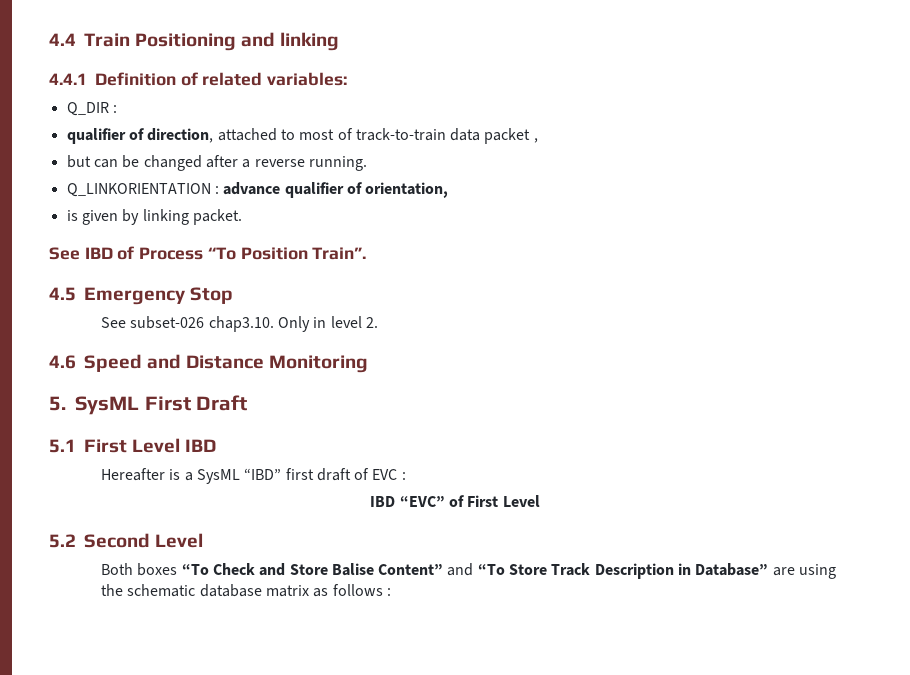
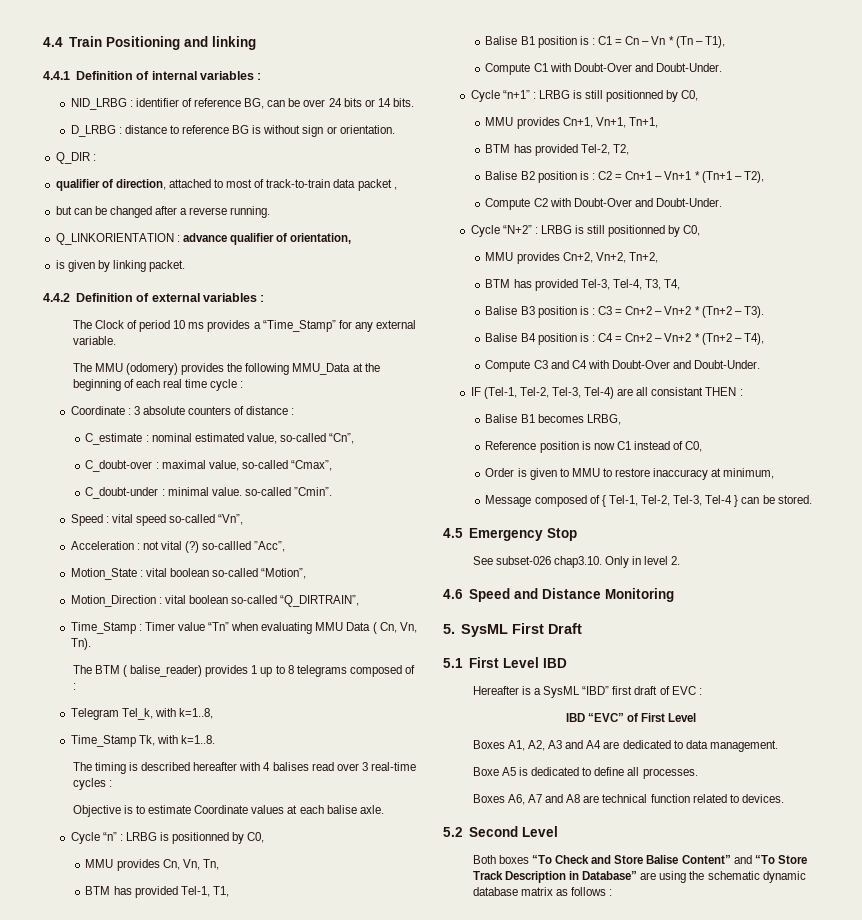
- 4.4.1 Definition of related variables:
+ 4.4.1 Definition of internal variables :
+ NID_LRBG : identifier of reference BG, can be over 24 bits or 14 bits.
+ D_LRBG : distance to reference BG is without sign or orientation.
- See IBD of Process “To Position Train”.
+ 4.4.2 Definition of external variables :
+ The Clock of period 10 ms provides a “Time_Stamp” for any external variable.
+ The MMU (odomery) provides the following MMU_Data at the beginning of each real time cycle :
+ Coordinate : 3 absolute counters of distance :
+ C_estimate : nominal estimated value, so-called “Cn”,
+ C_doubt-over : maximal value, so-called “Cmax”,
+ C_doubt-under : minimal value. so-called ”Cmin”.
+ Speed : vital speed so-called “Vn”,
+ Acceleration : not vital (?) so-callled ”Acc”,
+ Motion_State : vital boolean so-called “Motion”,
+ Motion_Direction : vital boolean so-called “Q_DIRTRAIN”,
+ Time_Stamp : Timer value “Tn” when evaluating MMU Data ( Cn, Vn, Tn).
+ The BTM ( balise_reader) provides 1 up to 8 telegrams composed of :
+ Telegram Tel_k, with k=1..8,
+ Time_Stamp Tk, with k=1..8.
+ The timing is described hereafter with 4 balises read over 3 real-time cycles :
+ Objective is to estimate Coordinate values at each balise axle.
+ Cycle “n” : LRBG is positionned by C0,
+ MMU provides Cn, Vn, Tn,
+ BTM has provided Tel-1, T1,
+ Balise B1 position is : C1 = Cn – Vn * (Tn – T1),
+ Compute C1 with Doubt-Over and Doubt-Under.
+ Cycle “n+1” : LRBG is still positionned by C0,
+ MMU provides Cn+1, Vn+1, Tn+1,
+ BTM has provided Tel-2, T2,
+ Balise B2 position is : C2 = Cn+1 – Vn+1 * (Tn+1 – T2),
+ Compute C2 with Doubt-Over and Doubt-Under.
+ Cycle “N+2” : LRBG is still positionned by C0,
+ MMU provides Cn+2, Vn+2, Tn+2,
+ BTM has provided Tel-3, Tel-4, T3, T4,
+ Balise B3 position is : C3 = Cn+2 – Vn+2 * (Tn+2 – T3).
+ Balise B4 position is : C4 = Cn+2 – Vn+2 * (Tn+2 – T4),
+ Compute C3 and C4 with Doubt-Over and Doubt-Under.
+ IF (Tel-1, Tel-2, Tel-3, Tel-4) are all consistant THEN :
+ Balise B1 becomes LRBG,
+ Reference position is now C1 instead of C0,
+ Order is given to MMU to restore inaccuracy at minimum,
+ Message composed of { Tel-1, Tel-2, Tel-3, Tel-4 } can be stored.
+ Boxes A1, A2, A3 and A4 are dedicated to data management.
+ Boxe A5 is dedicated to define all processes.
+ Boxes A6, A7 and A8 are technical function related to devices.
- Both boxes “To Check and Store Balise Content” and “To Store Track Description in Database” are using the schematic database matrix as follows :
+ Both boxes “To Check and Store Balise Content” and “To Store Track Description in Database” are using the schematic dynamic database matrix as follows :

